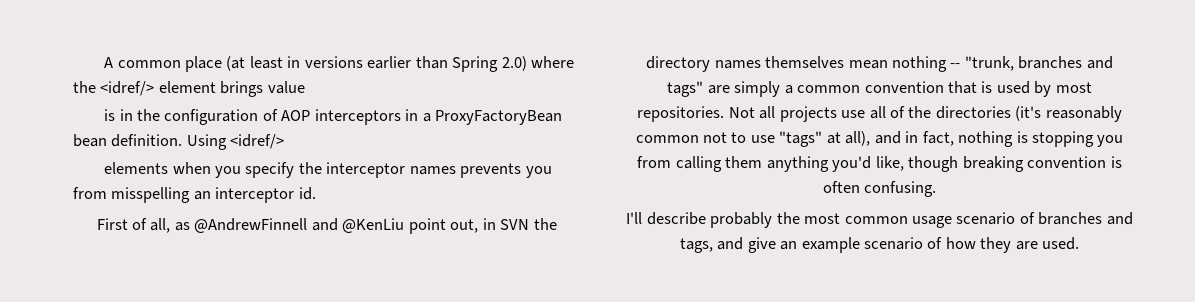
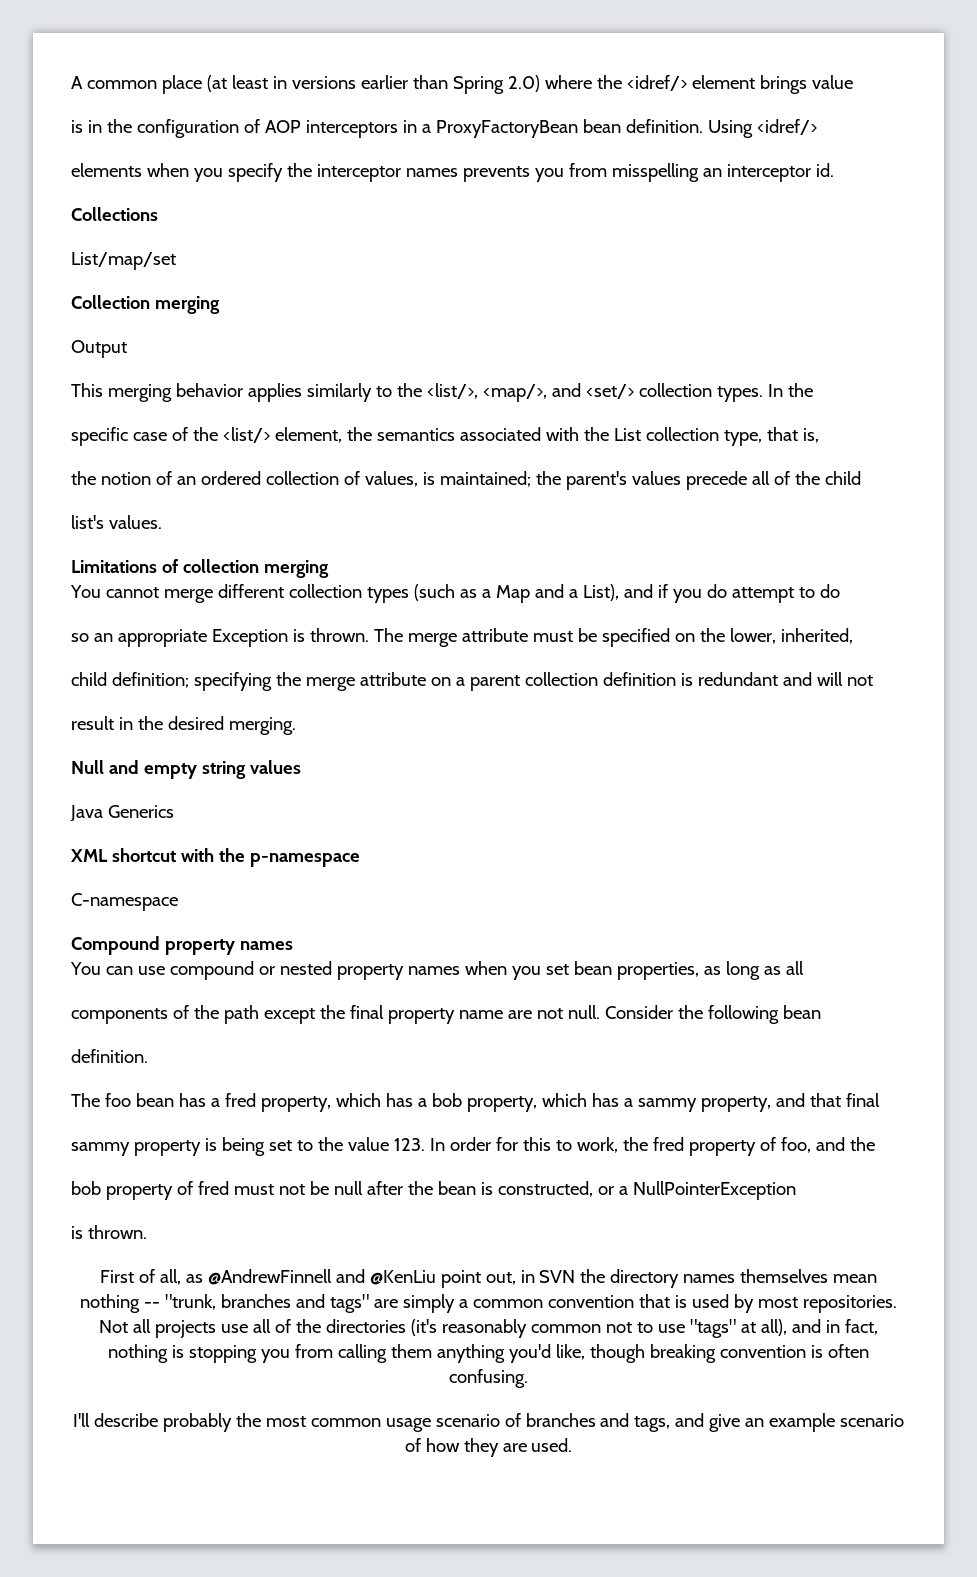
+ Collections
+ List/map/set
+ Collection merging
+ Output
+ This merging behavior applies similarly to the <list/>, <map/>, and <set/> collection types. In the
+ specific case of the <list/> element, the semantics associated with the List collection type, that is,
+ the notion of an ordered collection of values, is maintained; the parent's values precede all of the child
+ list's values.
+ Limitations of collection merging
+ You cannot merge different collection types (such as a Map and a List), and if you do attempt to do
+ so an appropriate Exception is thrown. The merge attribute must be specified on the lower, inherited,
+ child definition; specifying the merge attribute on a parent collection definition is redundant and will not
+ result in the desired merging.
+ Null and empty string values
+ Java Generics
+ XML shortcut with the p-namespace
+ C-namespace
+ Compound property names
+ You can use compound or nested property names when you set bean properties, as long as all
+ components of the path except the final property name are not null. Consider the following bean
+ definition.
+ The foo bean has a fred property, which has a bob property, which has a sammy property, and that final
+ sammy property is being set to the value 123. In order for this to work, the fred property of foo, and the
+ bob property of fred must not be null after the bean is constructed, or a NullPointerException
+ is thrown.

